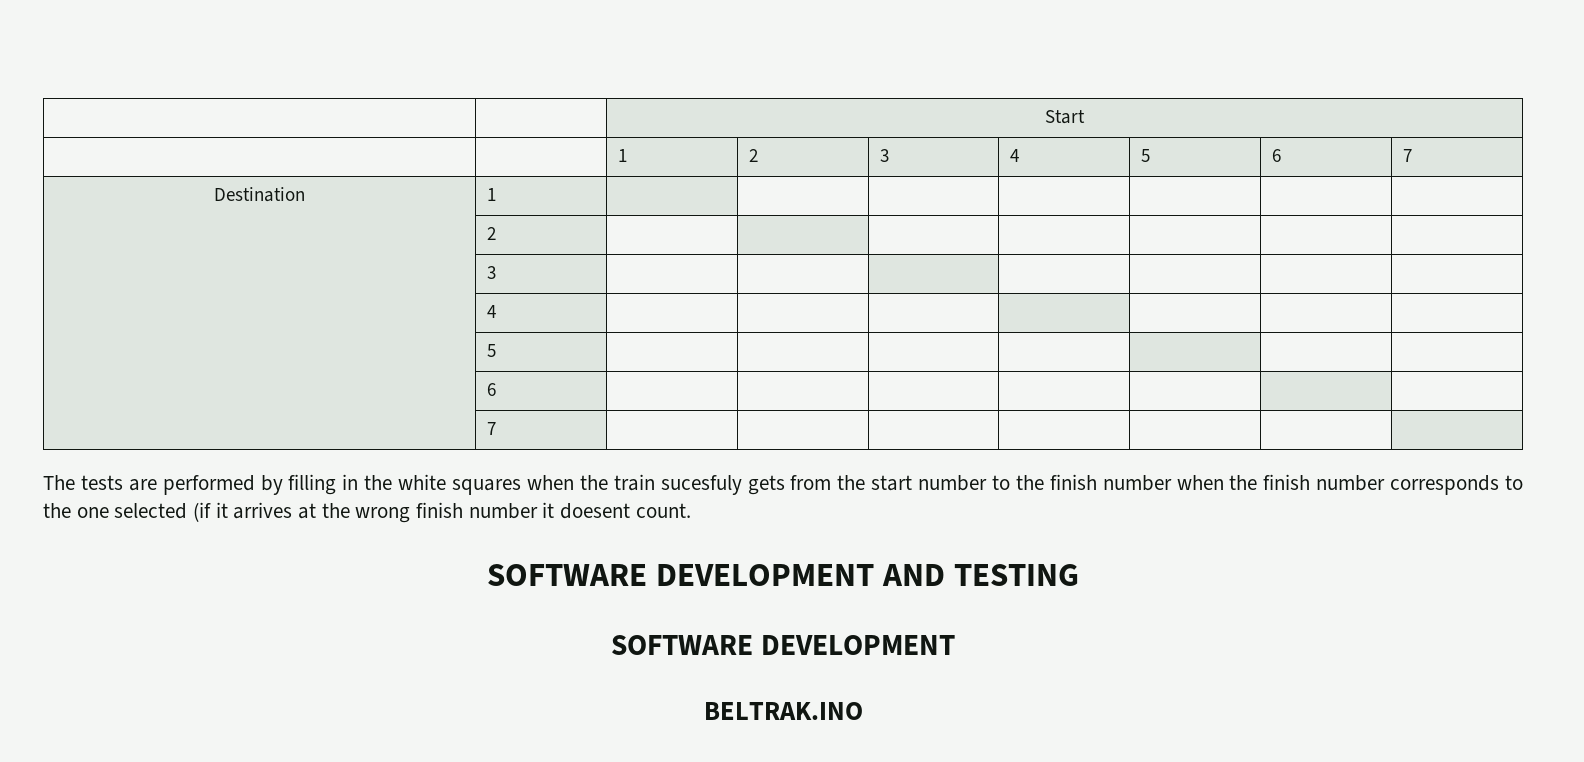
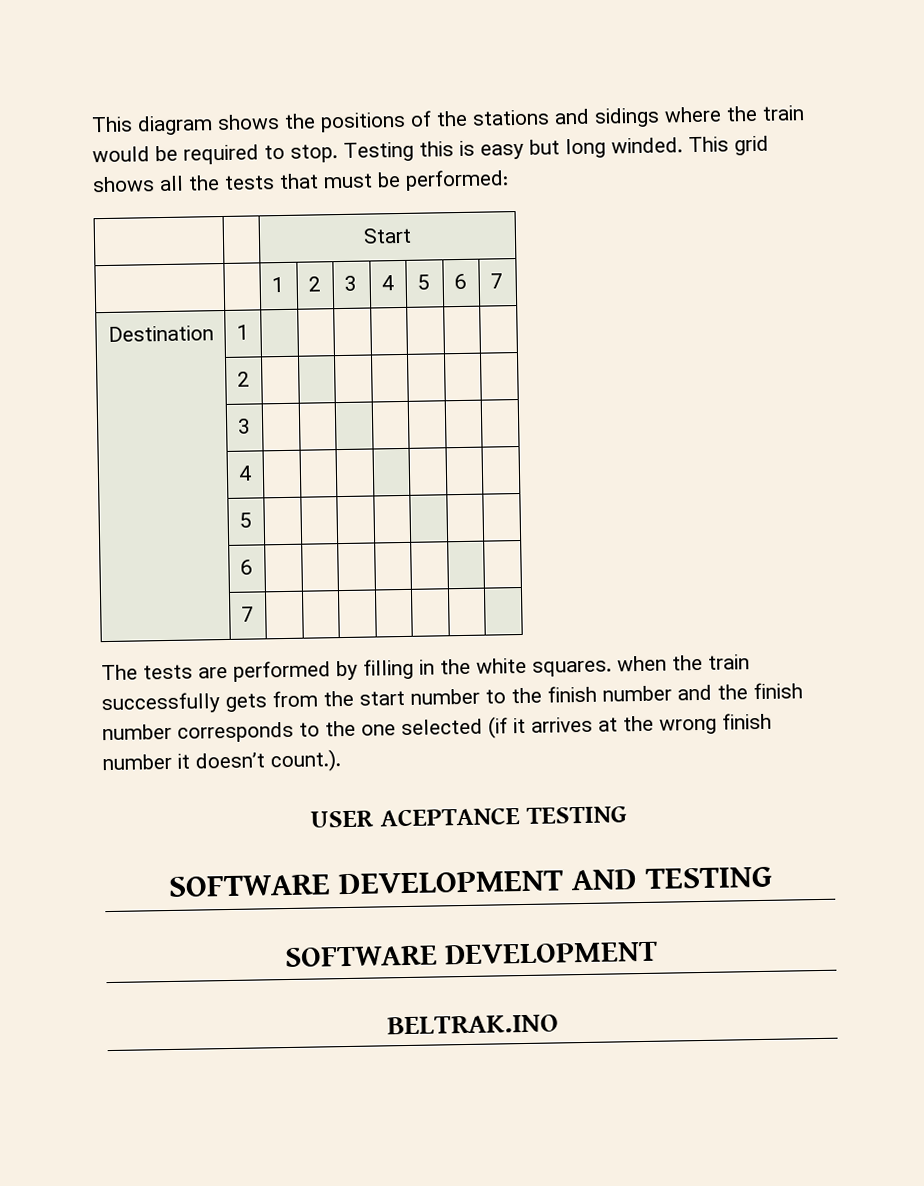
+ This diagram shows the positions of the stations and sidings where the train would be required to stop. Testing this is easy but long winded. This grid shows all the tests that must be performed:
- The tests are performed by filling in the white squares when the train sucesfuly gets from the start number to the finish number when the finish number corresponds to the one selected (if it arrives at the wrong finish number it doesent count.
+ The tests are performed by filling in the white squares. when the train successfully gets from the start number to the finish number and the finish number corresponds to the one selected (if it arrives at the wrong finish number it doesn’t count.).
+ USER ACEPTANCE TESTING

